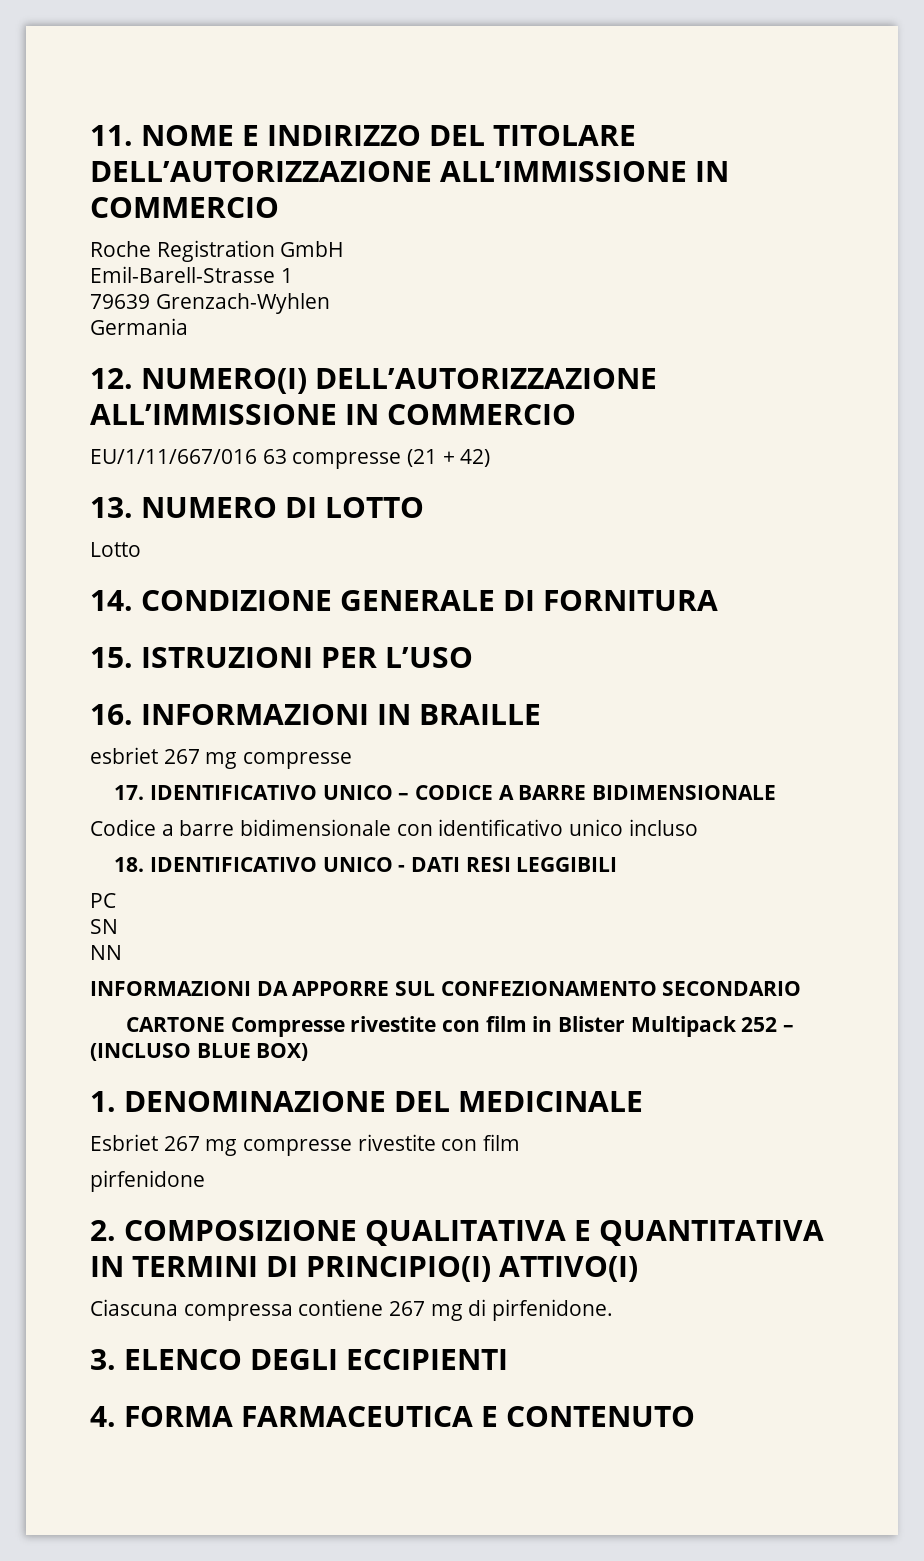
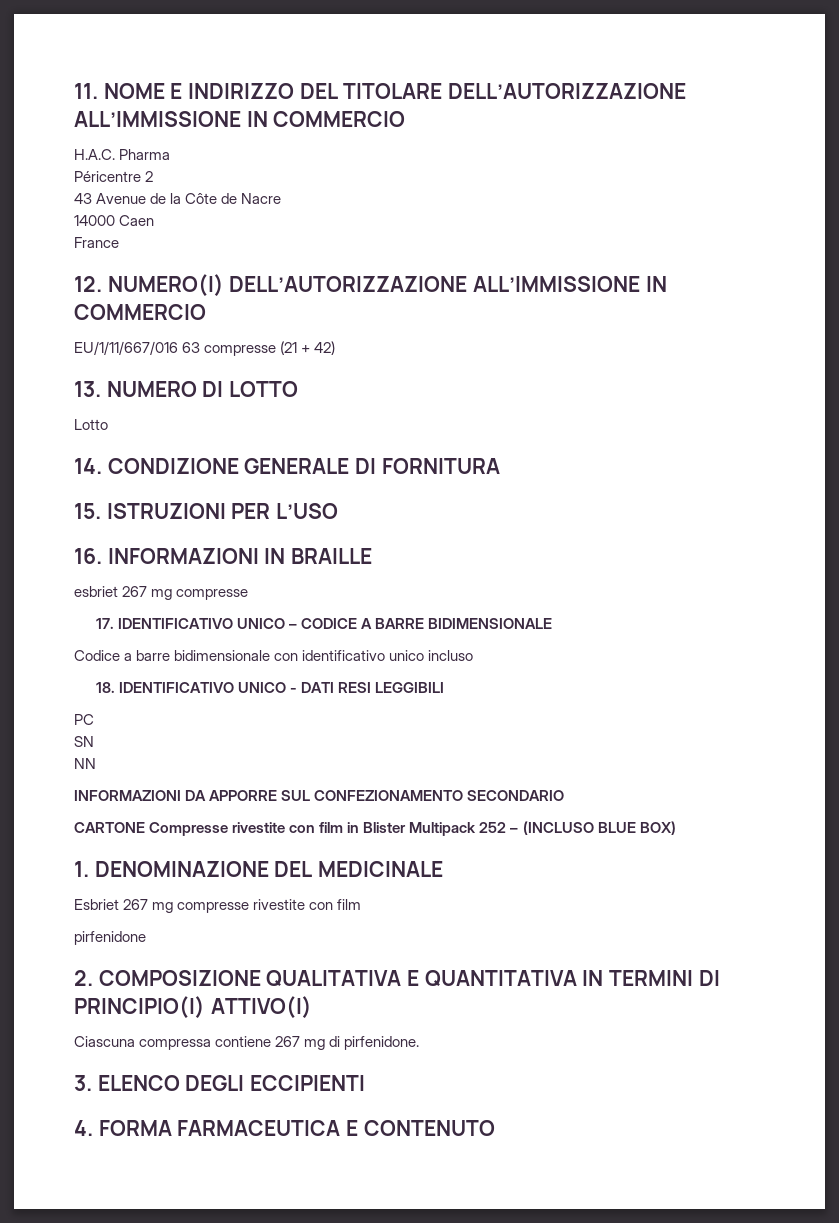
- Roche Registration GmbH
- Emil-Barell-Strasse 1
- 79639 Grenzach-Wyhlen
- Germania
+ H.A.C. Pharma
+ Péricentre 2
+ 43 Avenue de la Côte de Nacre
+ 14000 Caen
+ France

